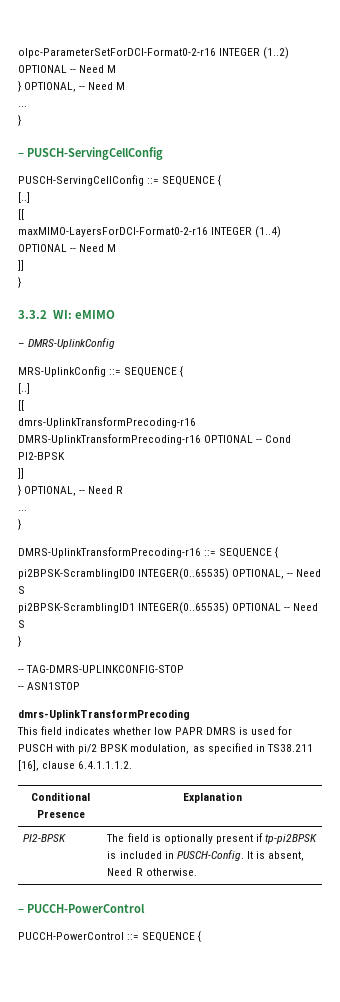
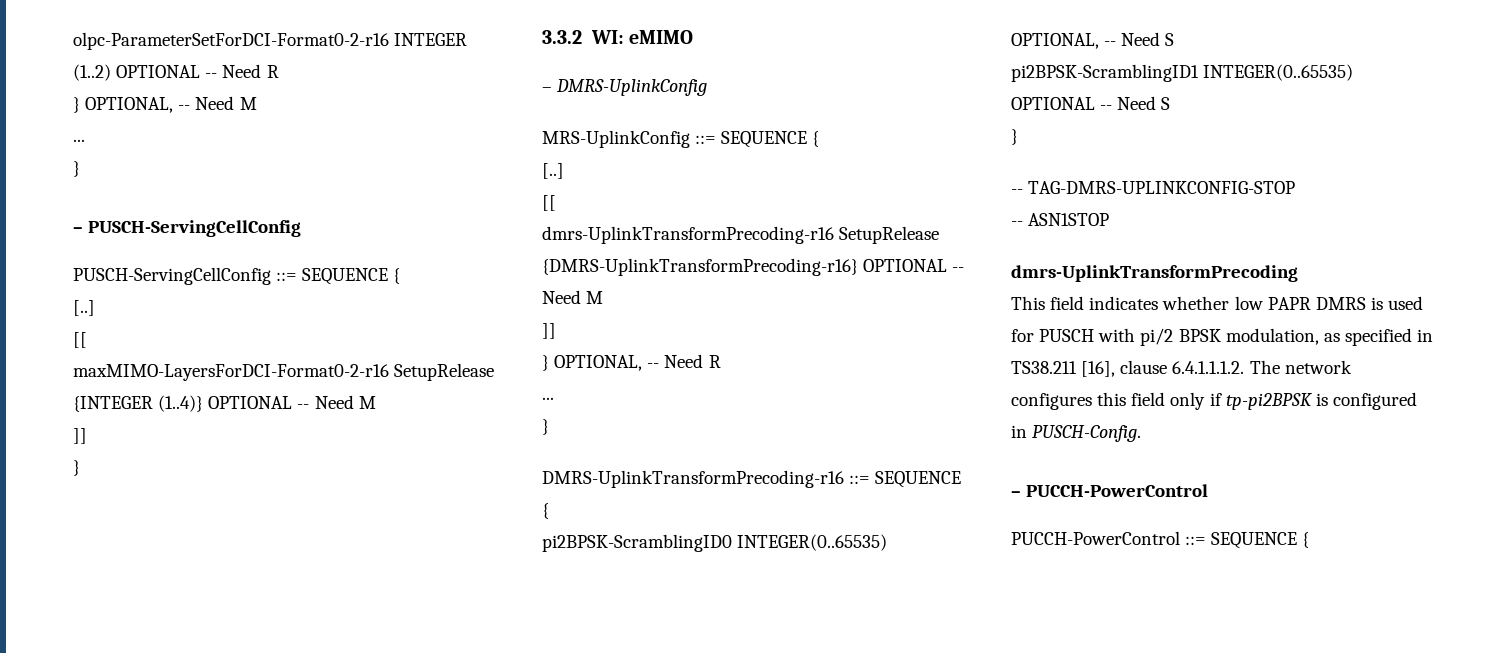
- olpc-ParameterSetForDCI-Format0-2-r16 INTEGER (1..2) OPTIONAL -- Need M
+ olpc-ParameterSetForDCI-Format0-2-r16 INTEGER (1..2) OPTIONAL -- Need R
- maxMIMO-LayersForDCI-Format0-2-r16 INTEGER (1..4) OPTIONAL -- Need M
+ maxMIMO-LayersForDCI-Format0-2-r16 SetupRelease {INTEGER (1..4)} OPTIONAL -- Need M
- dmrs-UplinkTransformPrecoding-r16 DMRS-UplinkTransformPrecoding-r16 OPTIONAL -- Cond PI2-BPSK
+ dmrs-UplinkTransformPrecoding-r16 SetupRelease {DMRS-UplinkTransformPrecoding-r16} OPTIONAL -- Need M
- This field indicates whether low PAPR DMRS is used for PUSCH with pi/2 BPSK modulation, as specified in TS38.211 [16], clause 6.4.1.1.1.2.
- Conditional Presence | Explanation
- PI2-BPSK | The field is optionally present if tp-pi2BPSK is included in PUSCH-Config. It is absent, Need R otherwise.
+ This field indicates whether low PAPR DMRS is used for PUSCH with pi/2 BPSK modulation, as specified in TS38.211 [16], clause 6.4.1.1.1.2. The network configures this field only if tp-pi2BPSK is configured in PUSCH-Config.

